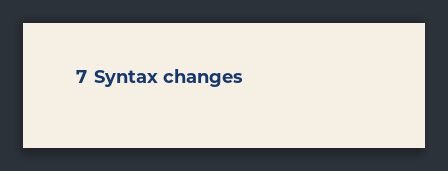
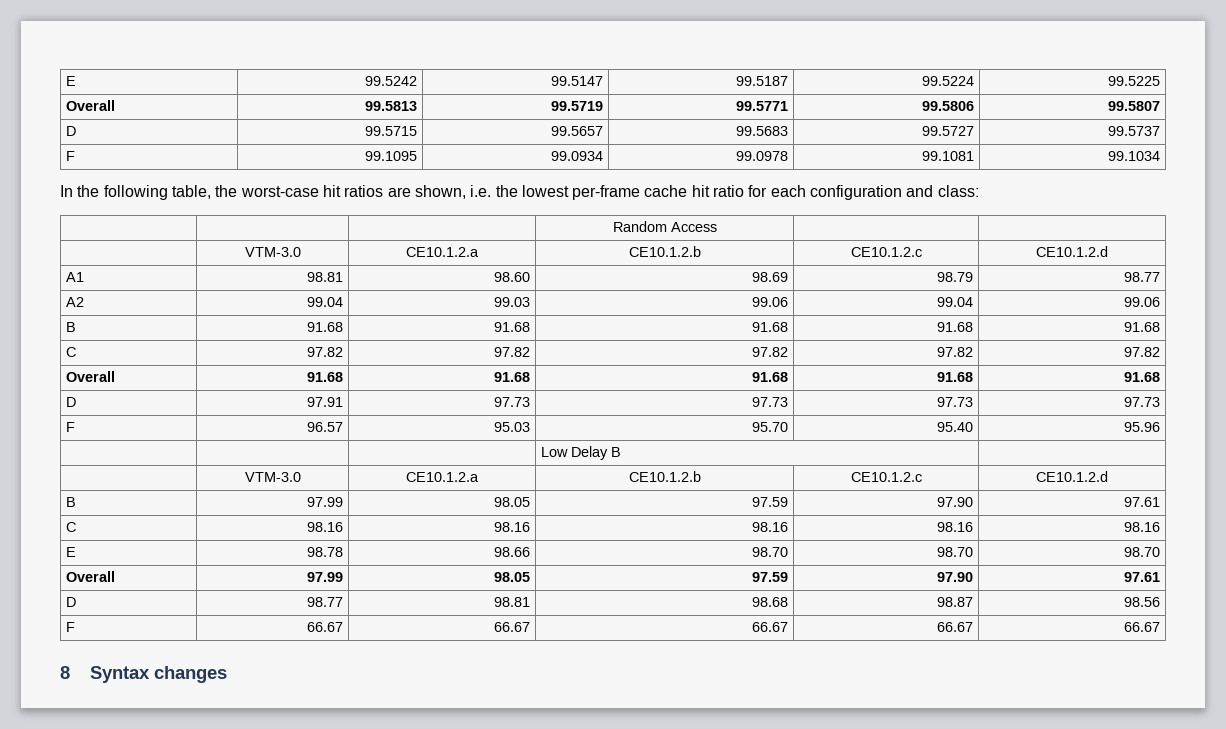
- 7 Syntax changes
+ E | 99.5242 | 99.5147 | 99.5187 | 99.5224 | 99.5225
+ Overall | 99.5813 | 99.5719 | 99.5771 | 99.5806 | 99.5807
+ D | 99.5715 | 99.5657 | 99.5683 | 99.5727 | 99.5737
+ F | 99.1095 | 99.0934 | 99.0978 | 99.1081 | 99.1034
+ In the following table, the worst-case hit ratios are shown, i.e. the lowest per-frame cache hit ratio for each configuration and class:
+ | | | Random Access | |
+ | VTM-3.0 | CE10.1.2.a | CE10.1.2.b | CE10.1.2.c | CE10.1.2.d
+ A1 | 98.81 | 98.60 | 98.69 | 98.79 | 98.77
+ A2 | 99.04 | 99.03 | 99.06 | 99.04 | 99.06
+ B | 91.68 | 91.68 | 91.68 | 91.68 | 91.68
+ C | 97.82 | 97.82 | 97.82 | 97.82 | 97.82
+ Overall | 91.68 | 91.68 | 91.68 | 91.68 | 91.68
+ D | 97.91 | 97.73 | 97.73 | 97.73 | 97.73
+ F | 96.57 | 95.03 | 95.70 | 95.40 | 95.96
+ | | | Low Delay B |
+ | VTM-3.0 | CE10.1.2.a | CE10.1.2.b | CE10.1.2.c | CE10.1.2.d
+ B | 97.99 | 98.05 | 97.59 | 97.90 | 97.61
+ C | 98.16 | 98.16 | 98.16 | 98.16 | 98.16
+ E | 98.78 | 98.66 | 98.70 | 98.70 | 98.70
+ Overall | 97.99 | 98.05 | 97.59 | 97.90 | 97.61
+ D | 98.77 | 98.81 | 98.68 | 98.87 | 98.56
+ F | 66.67 | 66.67 | 66.67 | 66.67 | 66.67
+ 8 Syntax changes

